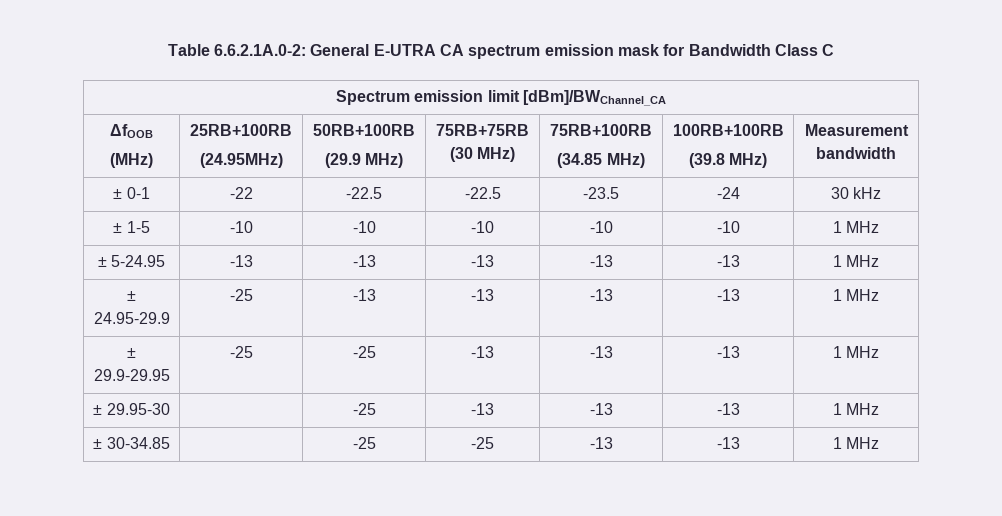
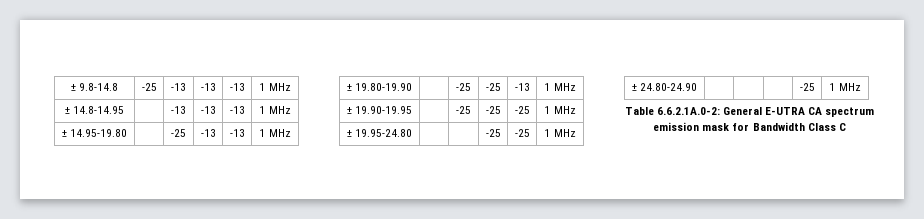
+ ± 9.8-14.8 | -25 | -13 | -13 | -13 | 1 MHz
+ ± 14.8-14.95 | | -13 | -13 | -13 | 1 MHz
+ ± 14.95-19.80 | | -25 | -13 | -13 | 1 MHz
+ ± 19.80-19.90 | | -25 | -25 | -13 | 1 MHz
+ ± 19.90-19.95 | | -25 | -25 | -25 | 1 MHz
+ ± 19.95-24.80 | | | -25 | -25 | 1 MHz
+ ± 24.80-24.90 | | | | -25 | 1 MHz
  Table 6.6.2.1A.0-2: General E-UTRA CA spectrum emission mask for Bandwidth Class C
- Spectrum emission limit [dBm]/BWChannel_CA
- ΔfOOB
- (MHz) | 25RB+100RB
- (24.95MHz) | 50RB+100RB
- (29.9 MHz) | 75RB+75RB (30 MHz) | 75RB+100RB
- (34.85 MHz) | 100RB+100RB
- (39.8 MHz) | Measurement bandwidth
- ± 0-1 | -22 | -22.5 | -22.5 | -23.5 | -24 | 30 kHz
- ± 1-5 | -10 | -10 | -10 | -10 | -10 | 1 MHz
- ± 5-24.95 | -13 | -13 | -13 | -13 | -13 | 1 MHz
- ± 24.95-29.9 | -25 | -13 | -13 | -13 | -13 | 1 MHz
- ± 29.9-29.95 | -25 | -25 | -13 | -13 | -13 | 1 MHz
- ± 29.95-30 | | -25 | -13 | -13 | -13 | 1 MHz
- ± 30-34.85 | | -25 | -25 | -13 | -13 | 1 MHz

